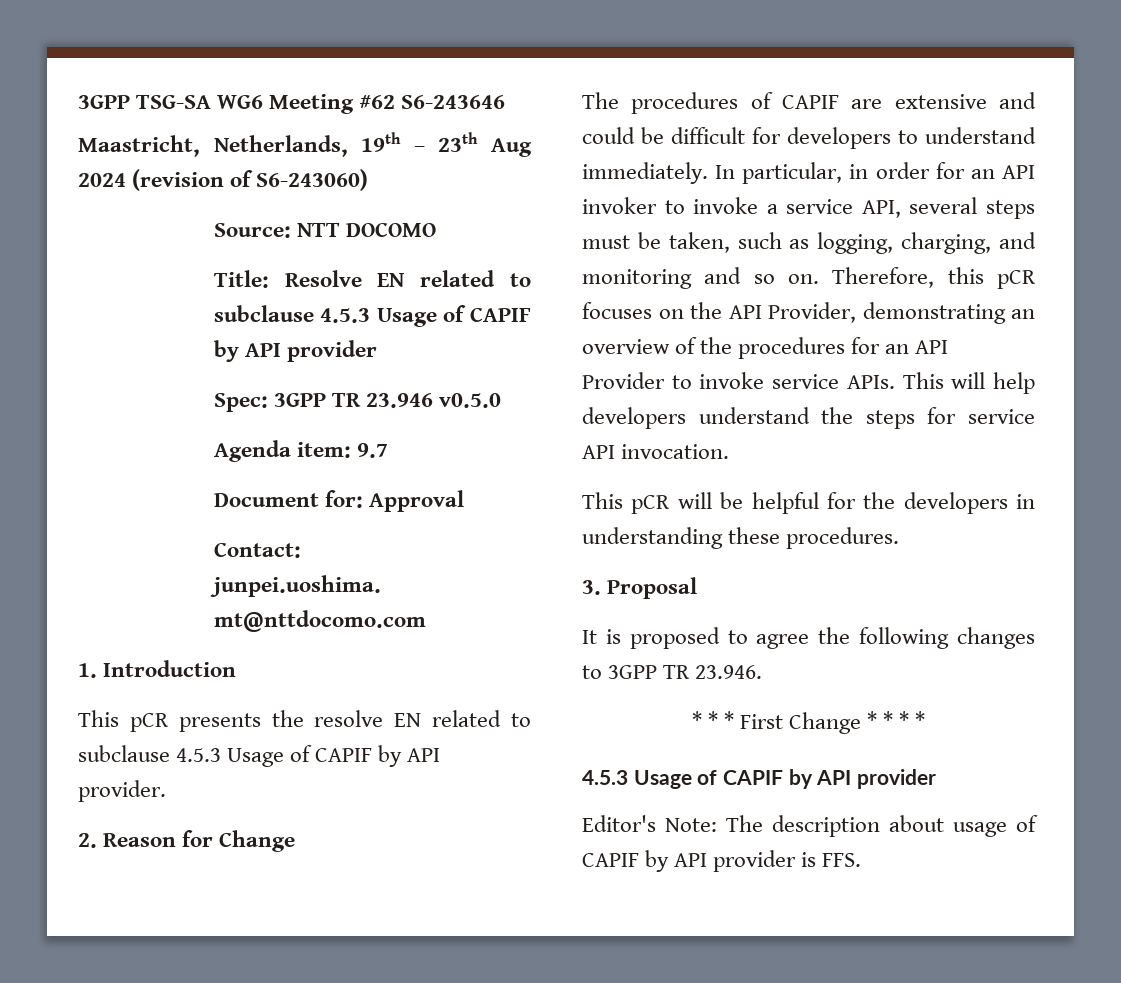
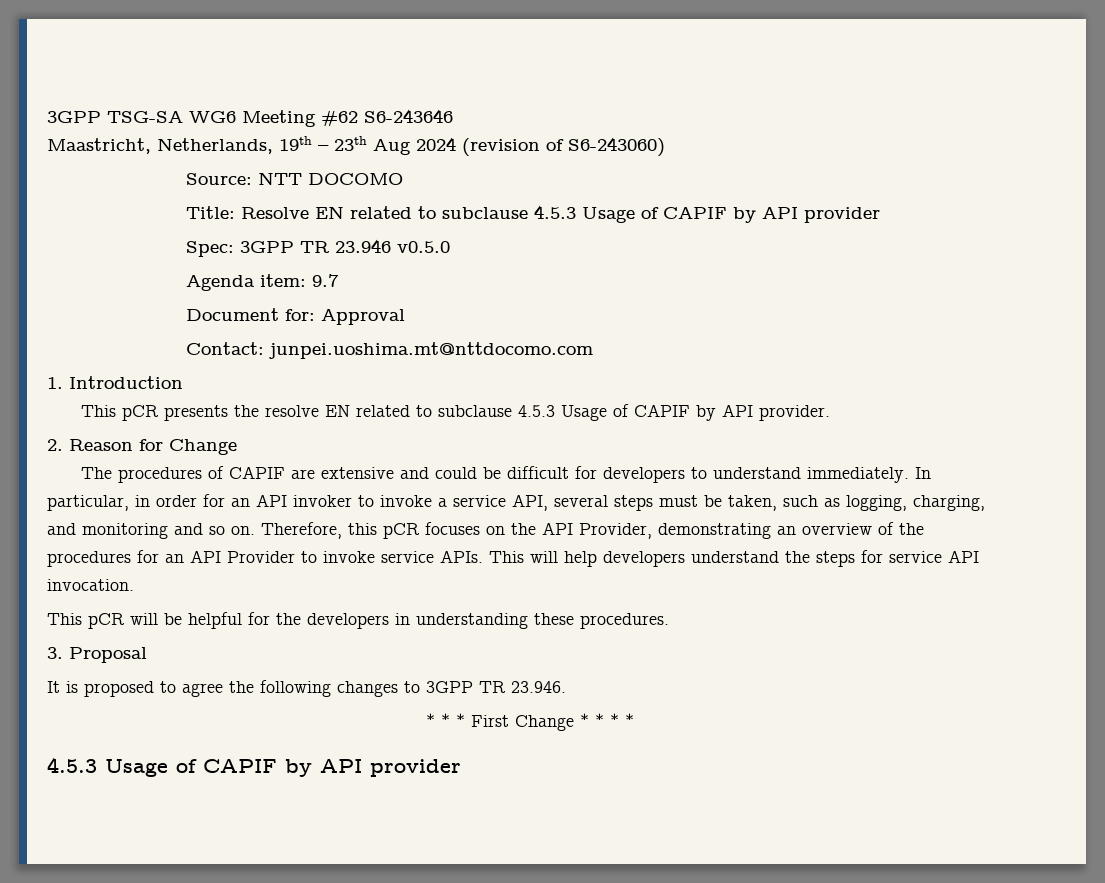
- Editor's Note: The description about usage of CAPIF by API provider is FFS.

